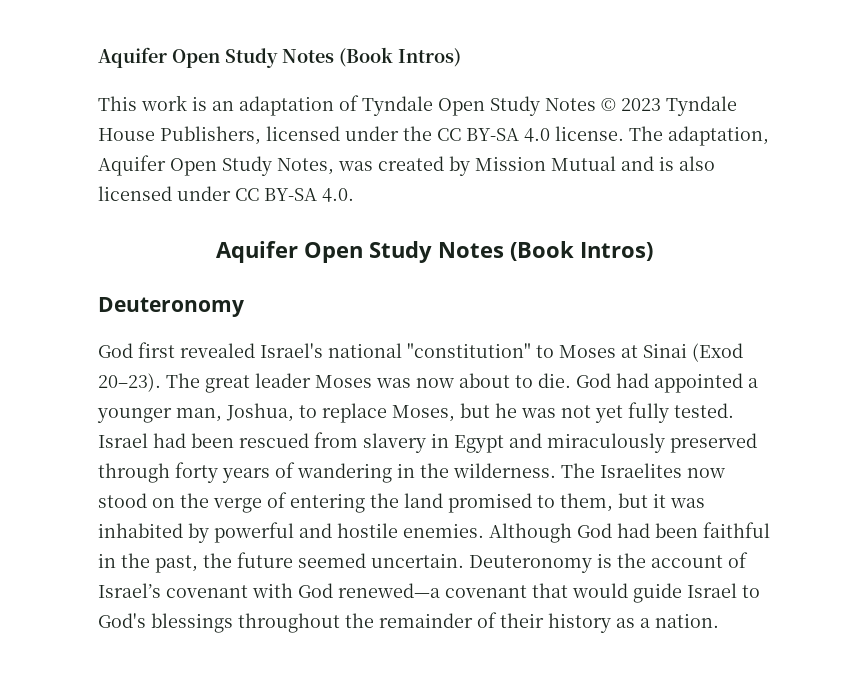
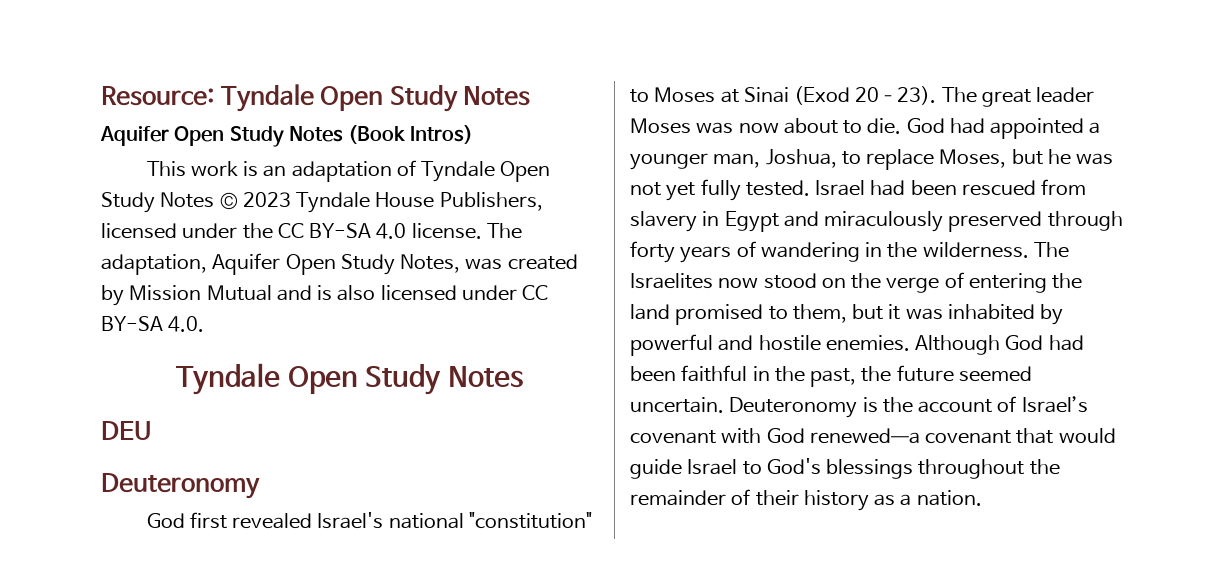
+ Resource: Tyndale Open Study Notes
  The adaptation, Aquifer Open Study Notes, was created by Mission Mutual and is also licensed under CC BY-SA 4.0.
- Aquifer Open Study Notes (Book Intros)
+ Tyndale Open Study Notes
+ DEU

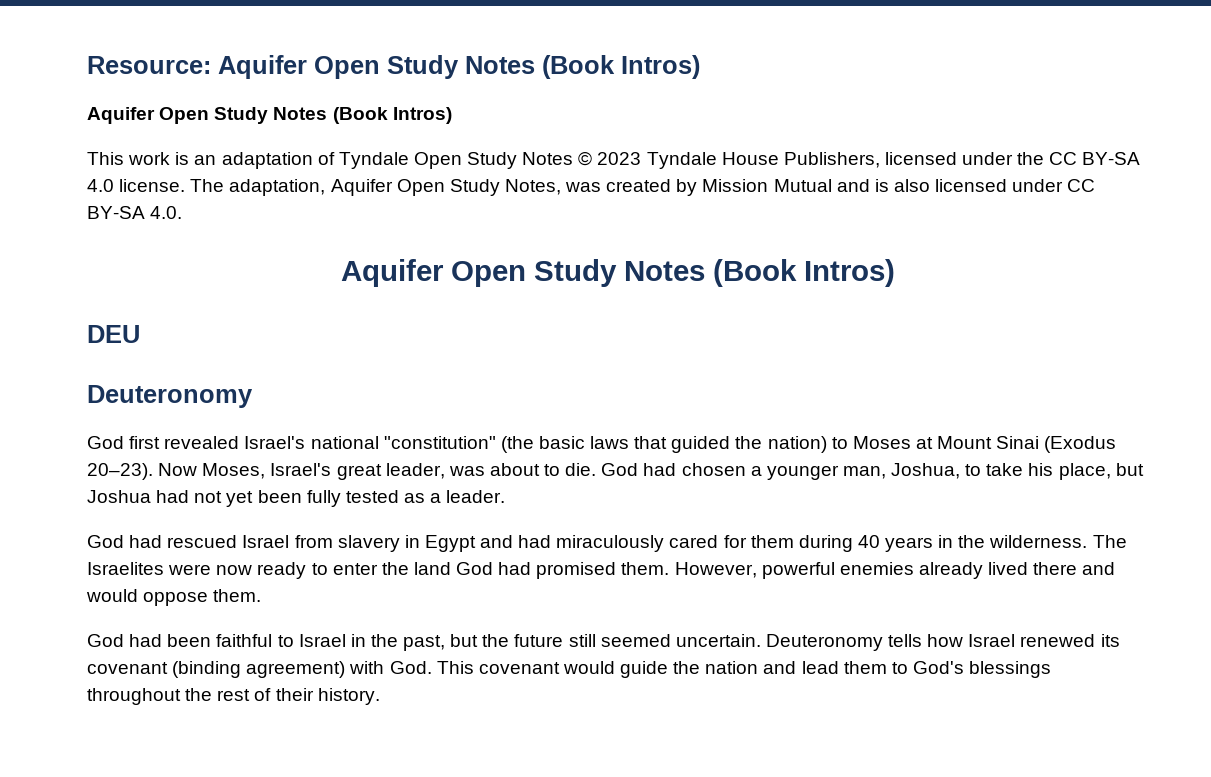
- Resource: Tyndale Open Study Notes
+ Resource: Aquifer Open Study Notes (Book Intros)
  The adaptation, Aquifer Open Study Notes, was created by Mission Mutual and is also licensed under CC BY-SA 4.0.
- Tyndale Open Study Notes
+ Aquifer Open Study Notes (Book Intros)
- God first revealed Israel's national "constitution" to Moses at Sinai (Exod 20–23). The great leader Moses was now about to die.
+ God first revealed Israel's national "constitution" (the basic laws that guided the nation) to Moses at Mount Sinai (Exodus 20–23). Now Moses, Israel's great leader, was about to die.
- God had appointed a younger man, Joshua, to replace Moses, but he was not yet fully tested. Israel had been rescued from slavery in Egypt and miraculously preserved through forty years of wandering in the wilderness.
+ God had chosen a younger man, Joshua, to take his place, but Joshua had not yet been fully tested as a leader.
+ God had rescued Israel from slavery in Egypt and had miraculously cared for them during 40 years in the wilderness.
- The Israelites now stood on the verge of entering the land promised to them, but it was inhabited by powerful and hostile enemies. Although God had been faithful in the past, the future seemed uncertain.
+ The Israelites were now ready to enter the land God had promised them. However, powerful enemies already lived there and would oppose them.
+ God had been faithful to Israel in the past, but the future still seemed uncertain.
- Deuteronomy is the account of Israel’s covenant with God renewed—a covenant that would guide Israel to God's blessings throughout the remainder of their history as a nation.
+ Deuteronomy tells how Israel renewed its covenant (binding agreement) with God. This covenant would guide the nation and lead them to God's blessings throughout the rest of their history.

